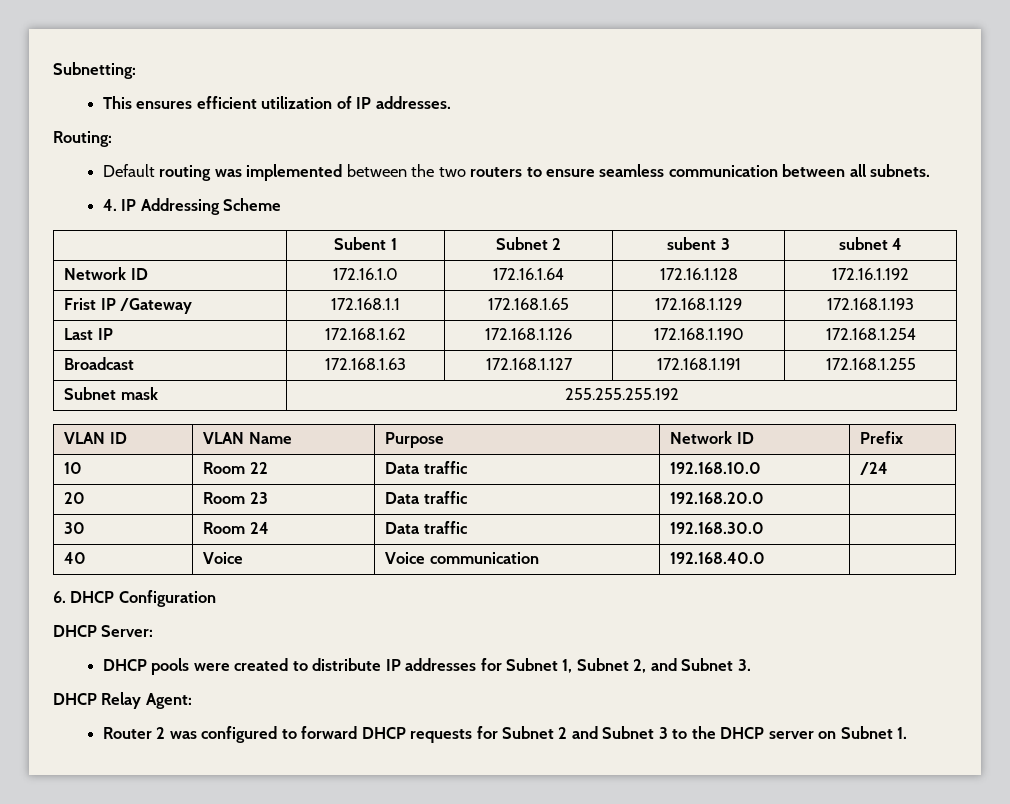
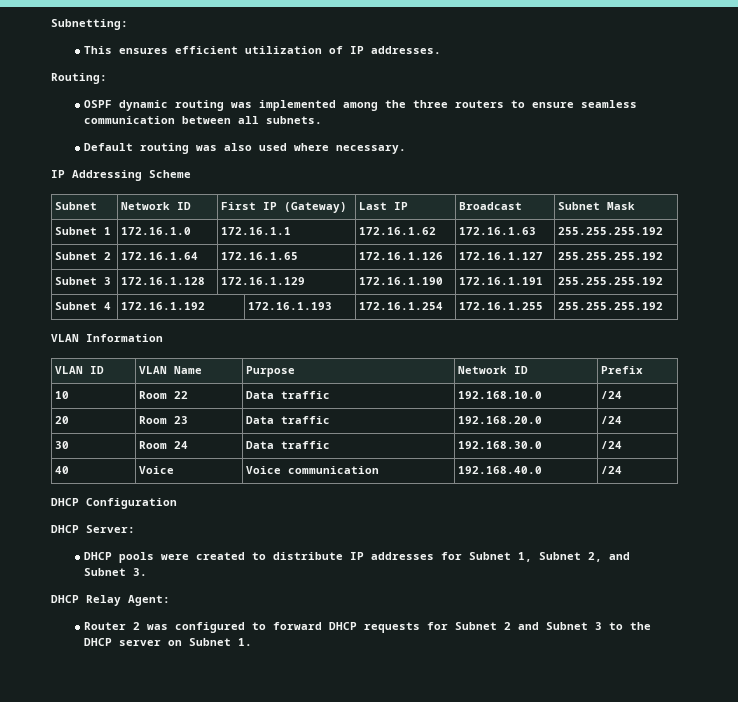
- Default routing was implemented between the two routers to ensure seamless communication between all subnets.
+ OSPF dynamic routing was implemented among the three routers to ensure seamless communication between all subnets.
- 4. IP Addressing Scheme
- | Subent 1 | Subnet 2 | subent 3 | subnet 4
- Network ID | 172.16.1.0 | 172.16.1.64 | 172.16.1.128 | 172.16.1.192
- Frist IP /Gateway | 172.168.1.1 | 172.168.1.65 | 172.168.1.129 | 172.168.1.193
- Last IP | 172.168.1.62 | 172.168.1.126 | 172.168.1.190 | 172.168.1.254
- Broadcast | 172.168.1.63 | 172.168.1.127 | 172.168.1.191 | 172.168.1.255
- Subnet mask | 255.255.255.192
+ Default routing was also used where necessary.
+ IP Addressing Scheme
+ Subnet | Network ID | First IP (Gateway) | Last IP | Broadcast | Subnet Mask
+ Subnet 1 | 172.16.1.0 | 172.16.1.1 | 172.16.1.62 | 172.16.1.63 | 255.255.255.192
+ Subnet 2 | 172.16.1.64 | 172.16.1.65 | 172.16.1.126 | 172.16.1.127 | 255.255.255.192
+ Subnet 3 | 172.16.1.128 | 172.16.1.129 | 172.16.1.190 | 172.16.1.191 | 255.255.255.192
+ Subnet 4 | 172.16.1.192 | 172.16.1.193 | 172.16.1.254 | 172.16.1.255 | 255.255.255.192
+ VLAN Information
- 20 | Room 23 | Data traffic | 192.168.20.0 |
+ 20 | Room 23 | Data traffic | 192.168.20.0 | /24
- 30 | Room 24 | Data traffic | 192.168.30.0 |
+ 30 | Room 24 | Data traffic | 192.168.30.0 | /24
- 40 | Voice | Voice communication | 192.168.40.0 |
- 6. DHCP Configuration
+ 40 | Voice | Voice communication | 192.168.40.0 | /24
+ DHCP Configuration

